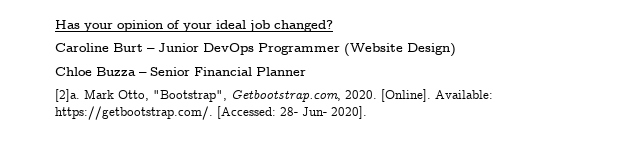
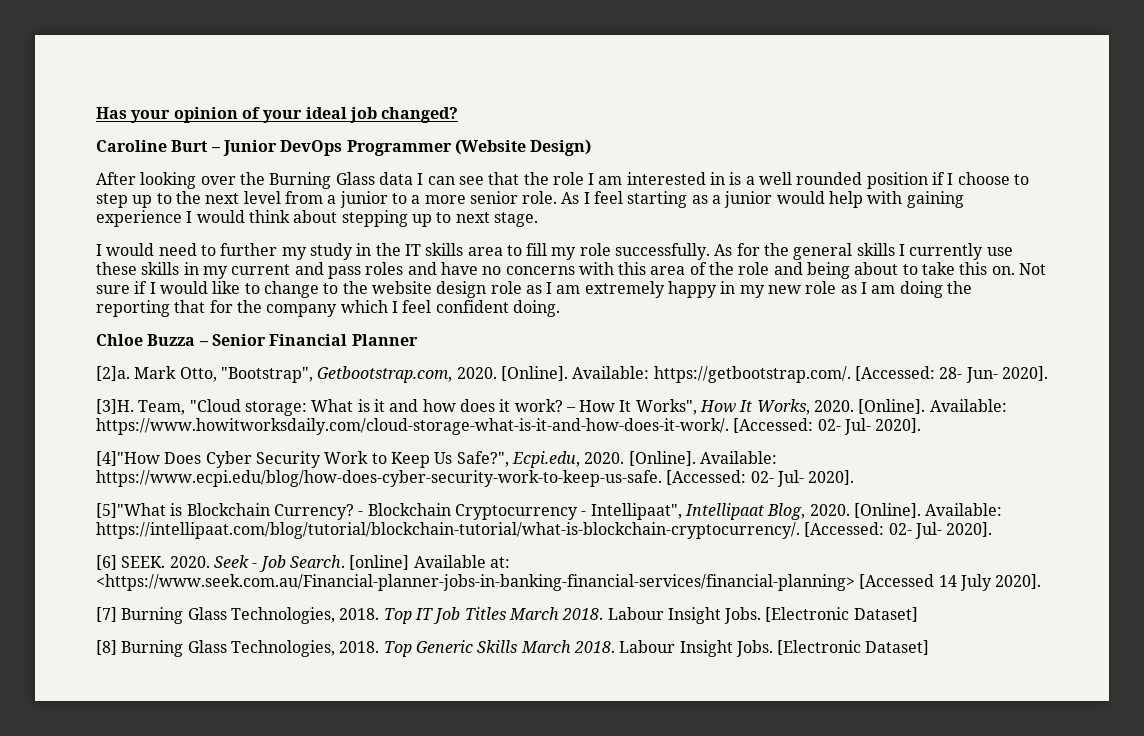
+ After looking over the Burning Glass data I can see that the role I am interested in is a well rounded position if I choose to step up to the next level from a junior to a more senior role. As I feel starting as a junior would help with gaining experience I would think about stepping up to next stage.
+ I would need to further my study in the IT skills area to fill my role successfully. As for the general skills I currently use these skills in my current and pass roles and have no concerns with this area of the role and being about to take this on. Not sure if I would like to change to the website design role as I am extremely happy in my new role as I am doing the reporting that for the company which I feel confident doing.
+ [3]H. Team, "Cloud storage: What is it and how does it work? – How It Works", How It Works, 2020. [Online]. Available: https://www.howitworksdaily.com/cloud-storage-what-is-it-and-how-does-it-work/. [Accessed: 02- Jul- 2020].
+ [4]"How Does Cyber Security Work to Keep Us Safe?", Ecpi.edu, 2020. [Online]. Available: https://www.ecpi.edu/blog/how-does-cyber-security-work-to-keep-us-safe. [Accessed: 02- Jul- 2020].
+ [5]"What is Blockchain Currency? - Blockchain Cryptocurrency - Intellipaat", Intellipaat Blog, 2020. [Online]. Available: https://intellipaat.com/blog/tutorial/blockchain-tutorial/what-is-blockchain-cryptocurrency/. [Accessed: 02- Jul- 2020].
+ [6] SEEK. 2020. Seek - Job Search. [online] Available at: <https://www.seek.com.au/Financial-planner-jobs-in-banking-financial-services/financial-planning> [Accessed 14 July 2020].
+ [7] Burning Glass Technologies, 2018. Top IT Job Titles March 2018. Labour Insight Jobs. [Electronic Dataset]
+ [8] Burning Glass Technologies, 2018. Top Generic Skills March 2018. Labour Insight Jobs. [Electronic Dataset]

